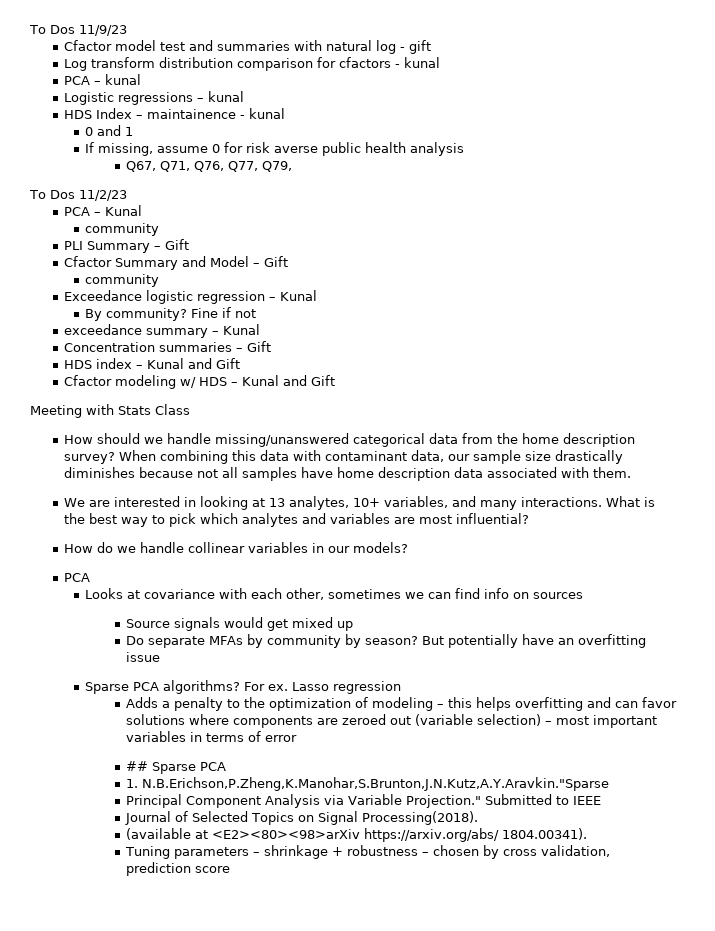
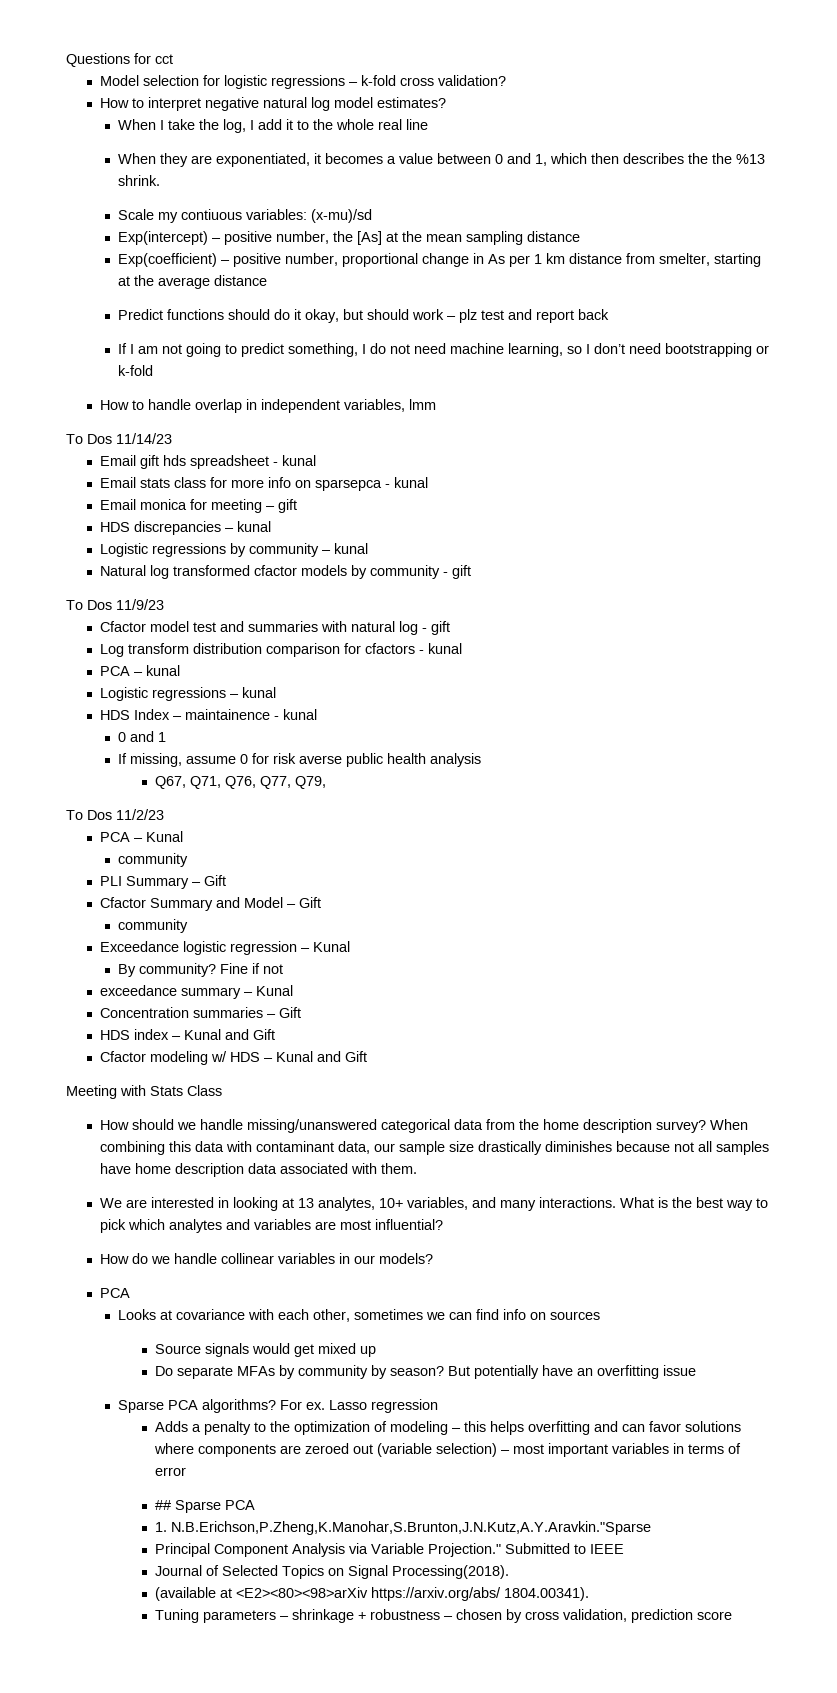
+ Questions for cct
+ Model selection for logistic regressions – k-fold cross validation?
+ How to interpret negative natural log model estimates?
+ When I take the log, I add it to the whole real line
+ When they are exponentiated, it becomes a value between 0 and 1, which then describes the the %13 shrink.
+ Scale my contiuous variables: (x-mu)/sd
+ Exp(intercept) – positive number, the [As] at the mean sampling distance
+ Exp(coefficient) – positive number, proportional change in As per 1 km distance from smelter, starting at the average distance
+ Predict functions should do it okay, but should work – plz test and report back
+ If I am not going to predict something, I do not need machine learning, so I don’t need bootstrapping or k-fold
+ How to handle overlap in independent variables, lmm
+ To Dos 11/14/23
+ Email gift hds spreadsheet - kunal
+ Email stats class for more info on sparsepca - kunal
+ Email monica for meeting – gift
+ HDS discrepancies – kunal
+ Logistic regressions by community – kunal
+ Natural log transformed cfactor models by community - gift

